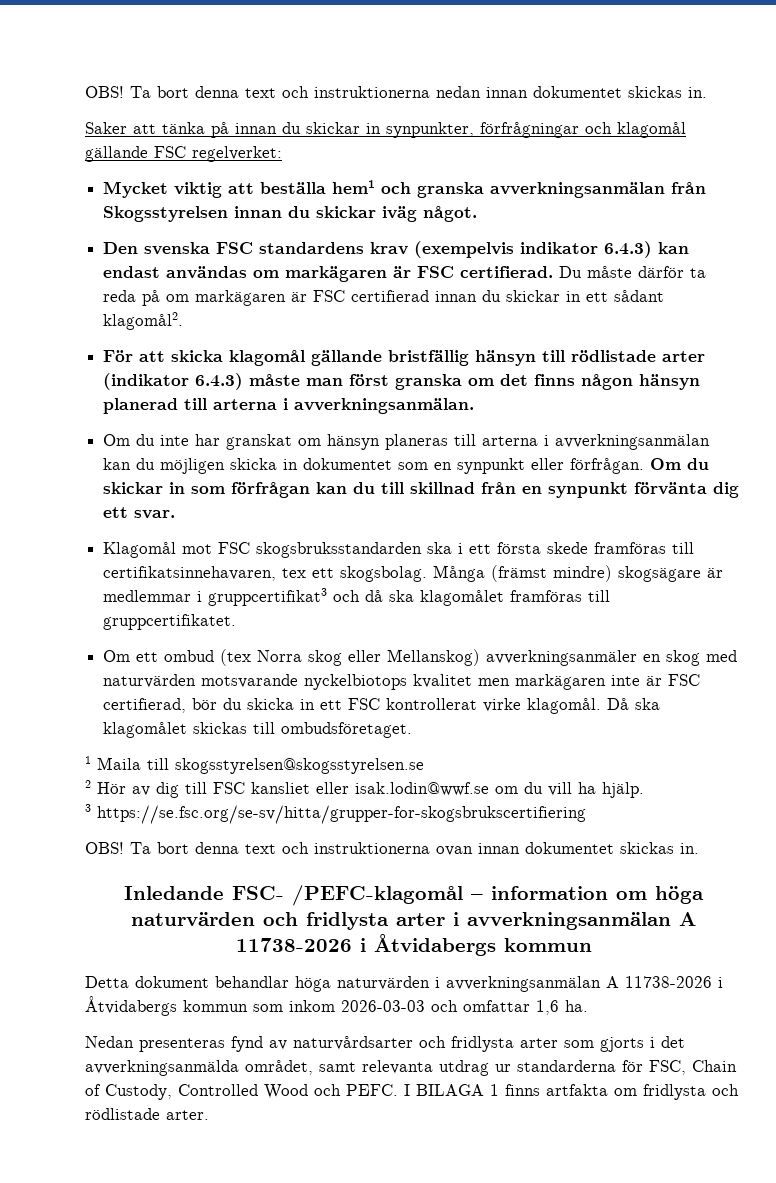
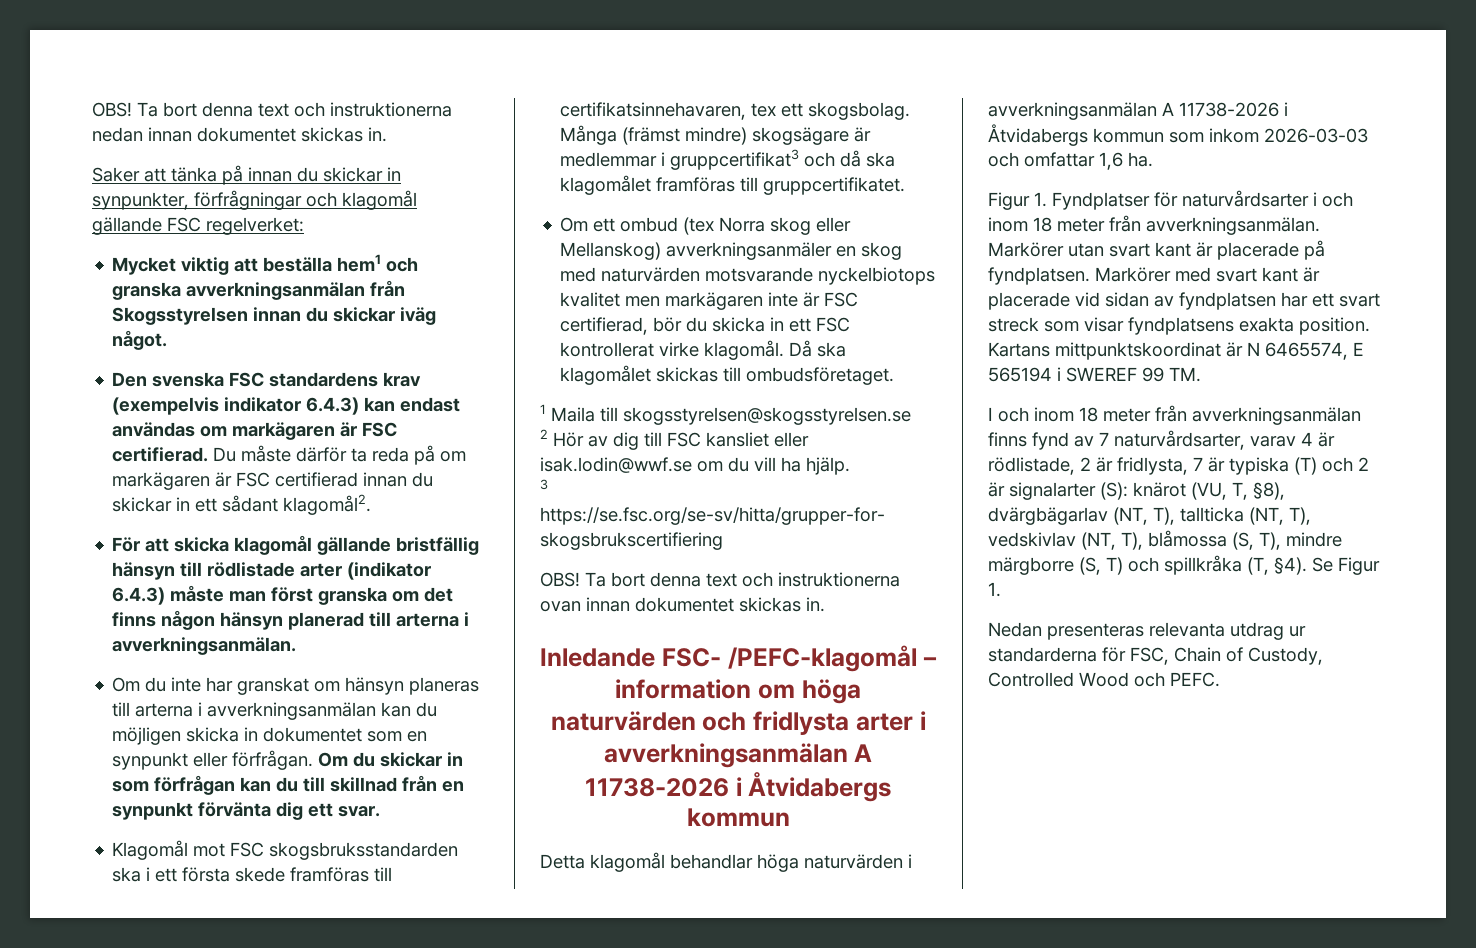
- Detta dokument behandlar höga naturvärden i avverkningsanmälan A 11738-2026 i Åtvidabergs kommun som inkom 2026-03-03 och omfattar 1,6 ha.
+ Detta klagomål behandlar höga naturvärden i avverkningsanmälan A 11738-2026 i Åtvidabergs kommun som inkom 2026-03-03 och omfattar 1,6 ha.
- Nedan presenteras fynd av naturvårdsarter och fridlysta arter som gjorts i det avverkningsanmälda området, samt relevanta utdrag ur standarderna för FSC, Chain of Custody, Controlled Wood och PEFC. I BILAGA 1 finns artfakta om fridlysta och rödlistade arter.
+ Figur 1. Fyndplatser för naturvårdsarter i och inom 18 meter från avverkningsanmälan. Markörer utan svart kant är placerade på fyndplatsen. Markörer med svart kant är placerade vid sidan av fyndplatsen har ett svart streck som visar fyndplatsens exakta position. Kartans mittpunktskoordinat är N 6465574, E 565194 i SWEREF 99 TM.
+ I och inom 18 meter från avverkningsanmälan finns fynd av 7 naturvårdsarter, varav 4 är rödlistade, 2 är fridlysta, 7 är typiska (T) och 2 är signalarter (S): knärot (VU, T, §8), dvärgbägarlav (NT, T), tallticka (NT, T), vedskivlav (NT, T), blåmossa (S, T), mindre märgborre (S, T) och spillkråka (T, §4). Se Figur 1.
+ Nedan presenteras relevanta utdrag ur standarderna för FSC, Chain of Custody, Controlled Wood och PEFC.

